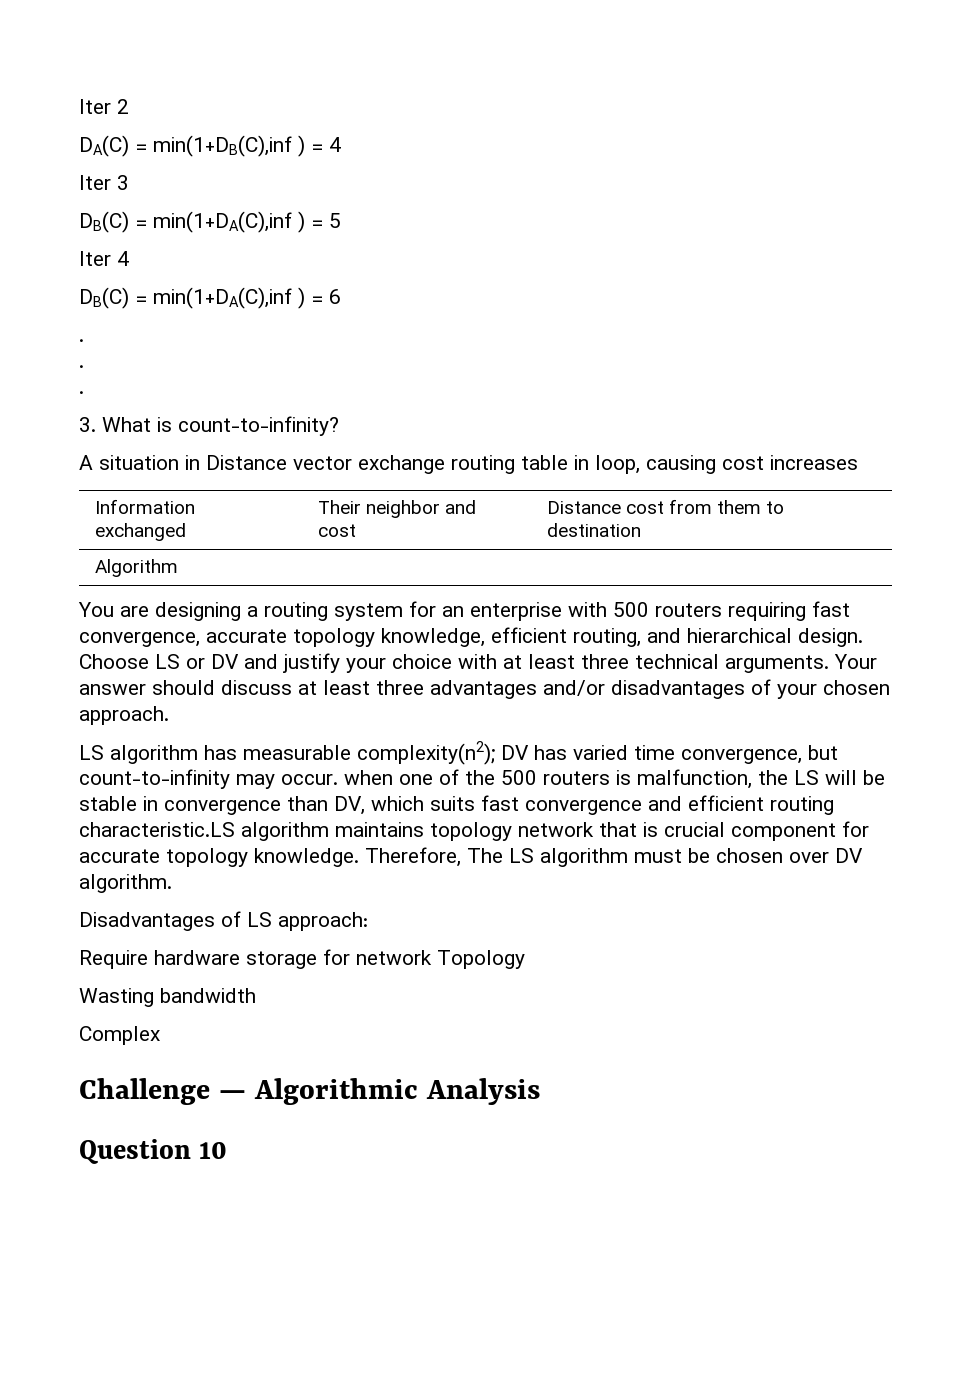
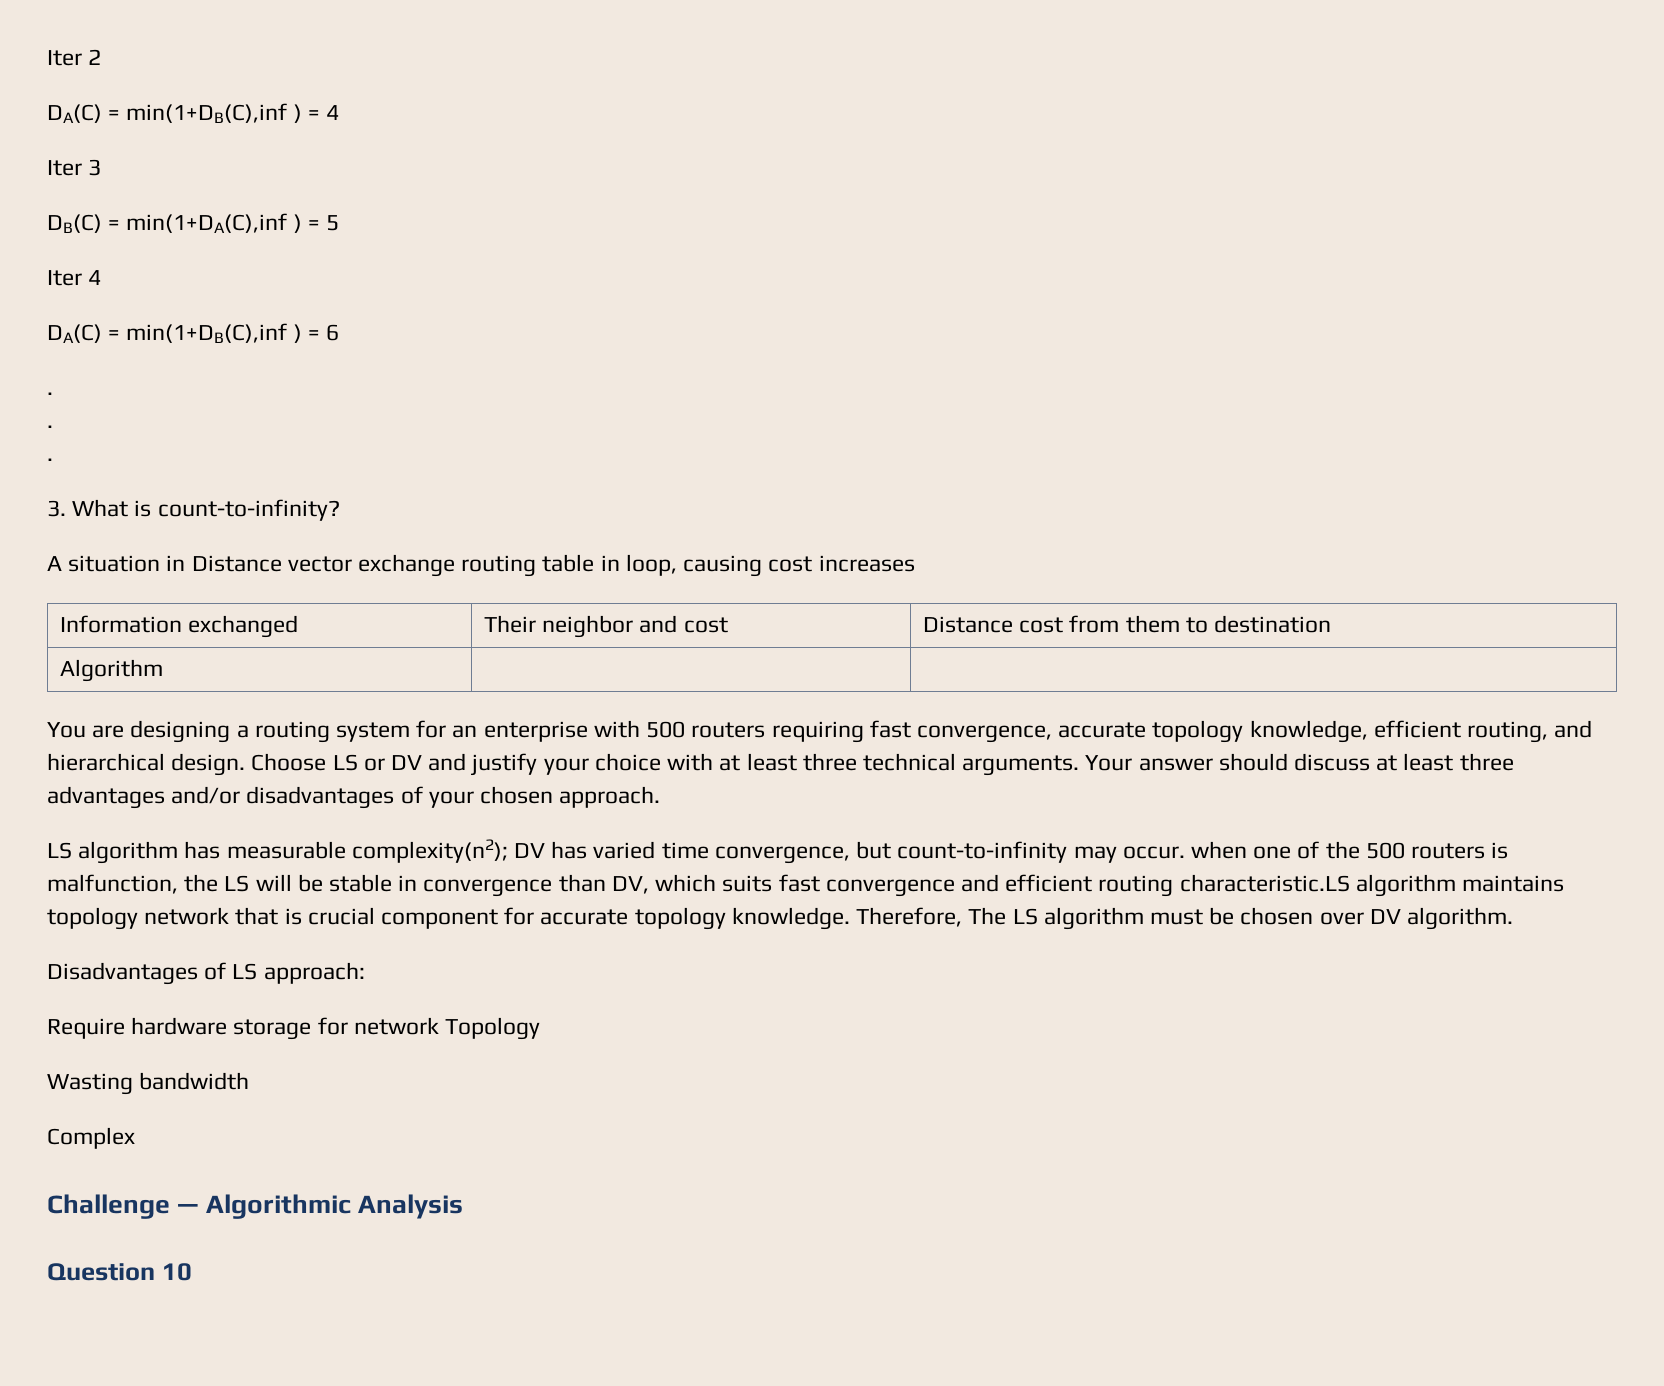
- DB(C) = min(1+DA(C),inf ) = 6
+ DA(C) = min(1+DB(C),inf ) = 6

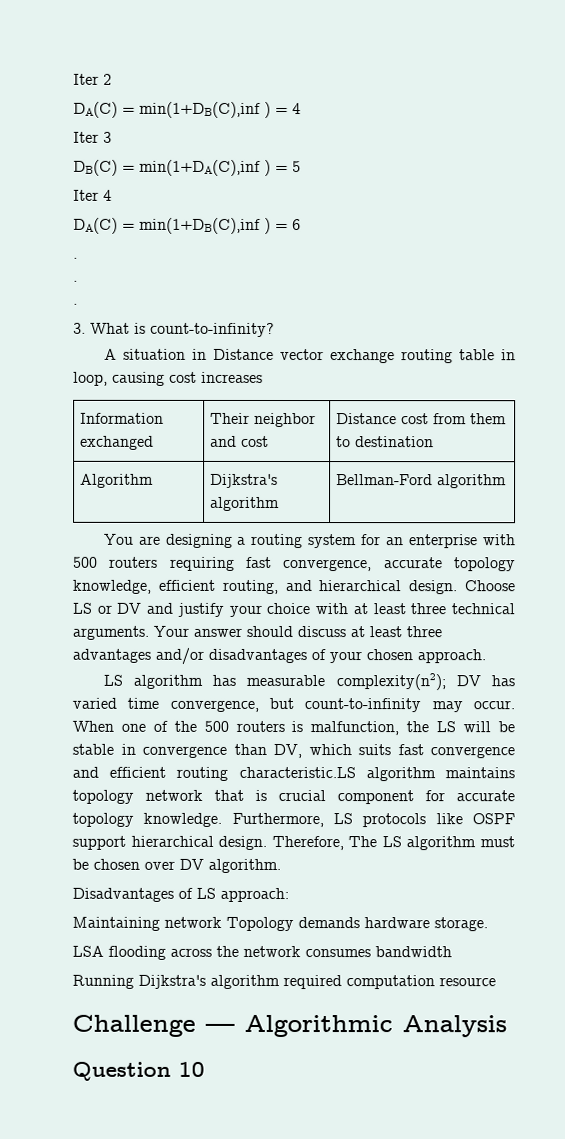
- Algorithm | |
+ Algorithm | Dijkstra's algorithm | Bellman-Ford algorithm
- LS algorithm has measurable complexity(n2); DV has varied time convergence, but count-to-infinity may occur. when one of the 500 routers is malfunction, the LS will be stable in convergence than DV, which suits fast convergence and efficient routing characteristic.LS algorithm maintains topology network that is crucial component for accurate topology knowledge.
+ LS algorithm has measurable complexity(n2); DV has varied time convergence, but count-to-infinity may occur. When one of the 500 routers is malfunction, the LS will be stable in convergence than DV, which suits fast convergence and efficient routing characteristic.LS algorithm maintains topology network that is crucial component for accurate topology knowledge.
+ Furthermore, LS protocols like OSPF support hierarchical design.
- Require hardware storage for network Topology
- Wasting bandwidth
- Complex
+ Maintaining network Topology demands hardware storage.
+ LSA flooding across the network consumes bandwidth
+ Running Dijkstra's algorithm required computation resource

